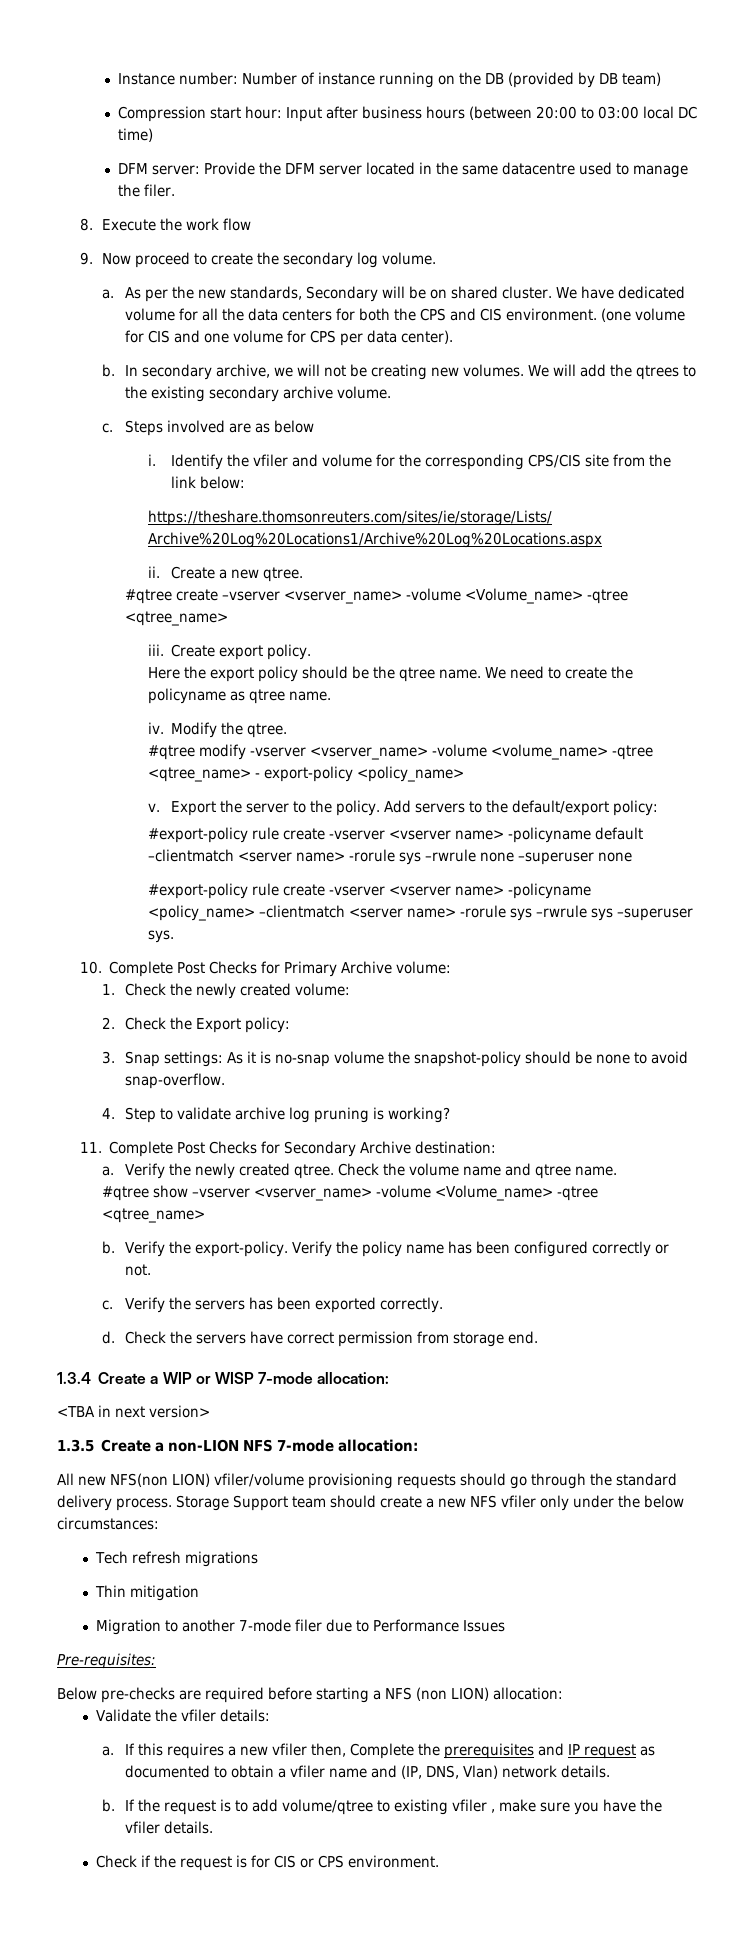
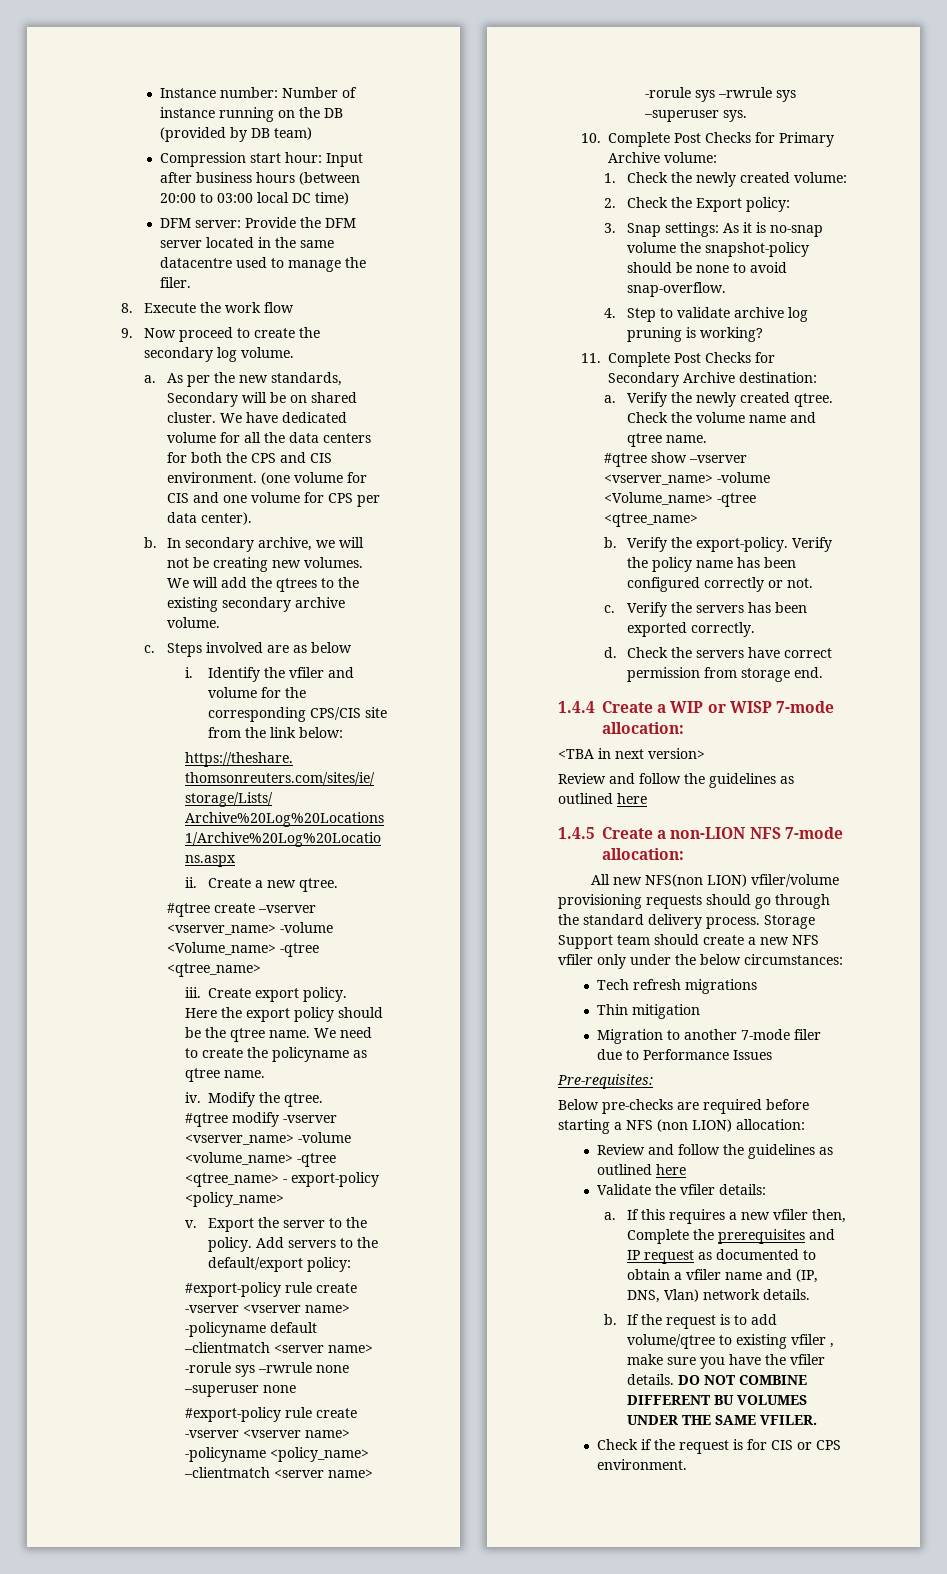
- 1.3.4 Create a WIP or WISP 7-mode allocation:
+ 1.4.4 Create a WIP or WISP 7-mode allocation:
  <TBA in next version>
- 1.3.5 Create a non-LION NFS 7-mode allocation:
+ Review and follow the guidelines as outlined here
+ 1.4.5 Create a non-LION NFS 7-mode allocation:
  Below pre-checks are required before starting a NFS (non LION) allocation:
+ Review and follow the guidelines as outlined here
+ DO NOT COMBINE DIFFERENT BU VOLUMES UNDER THE SAME VFILER.

